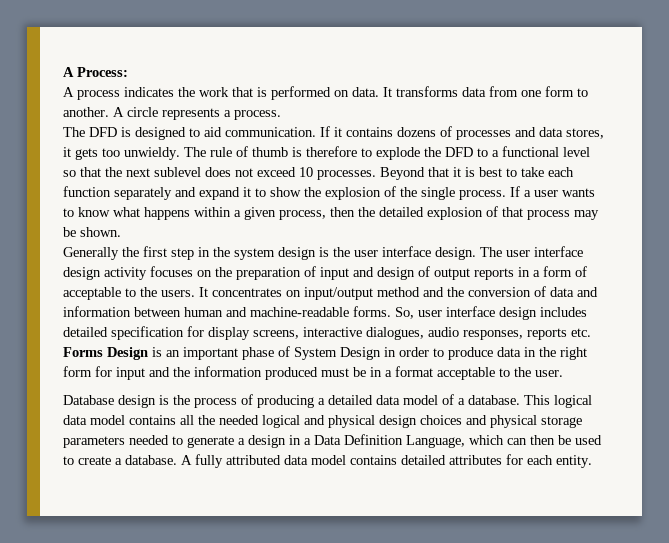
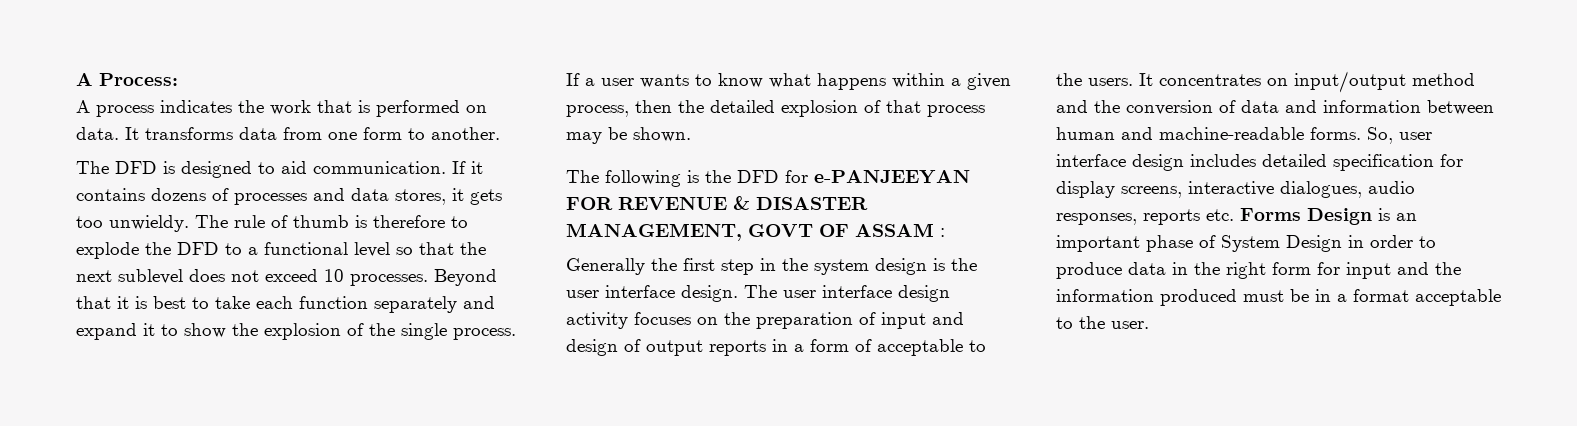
- A circle represents a process.
+ The following is the DFD for e-PANJEEYAN FOR REVENUE & DISASTER MANAGEMENT, GOVT OF ASSAM :
- Database design is the process of producing a detailed data model of a database. This logical data model contains all the needed logical and physical design choices and physical storage parameters needed to generate a design in a Data Definition Language, which can then be used to create a database. A fully attributed data model contains detailed attributes for each entity.

